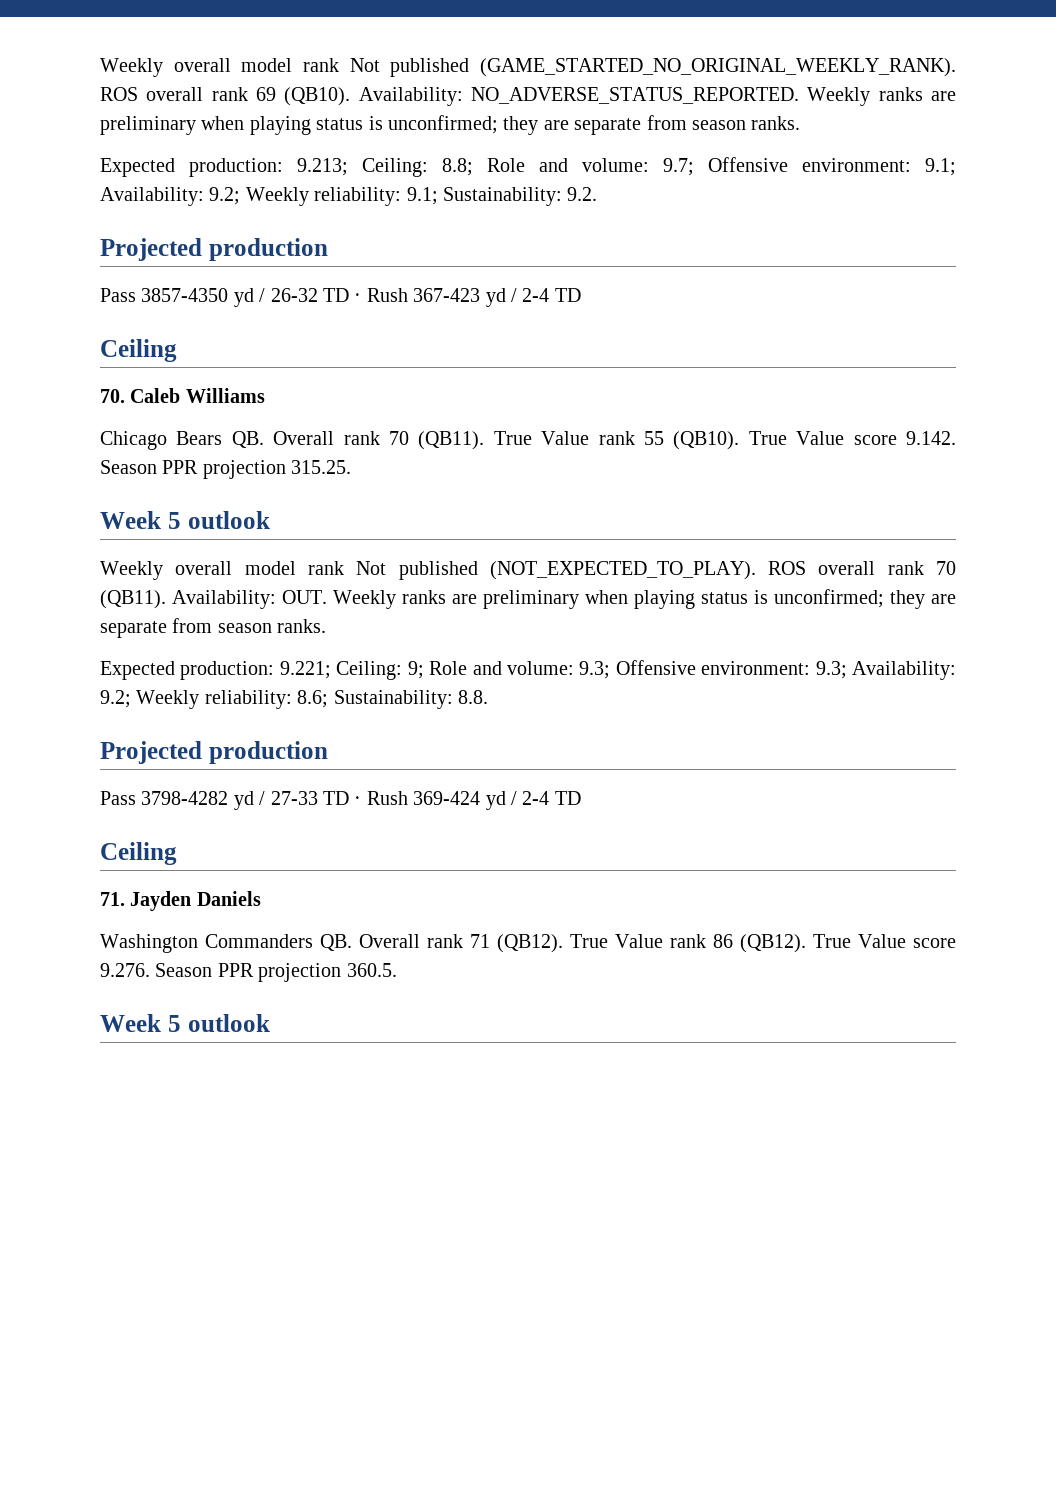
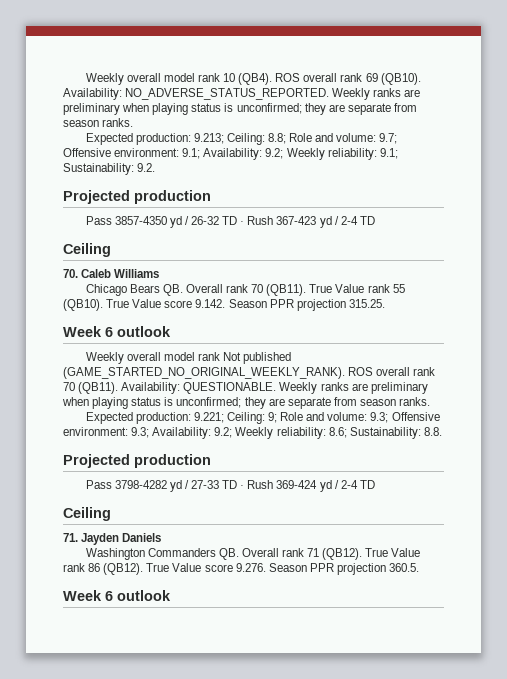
- Weekly overall model rank Not published (GAME_STARTED_NO_ORIGINAL_WEEKLY_RANK).
+ Weekly overall model rank 10 (QB4).
  True Value score 9.142. Season PPR projection 315.25.
- Week 5 outlook
+ Week 6 outlook
- Weekly overall model rank Not published (NOT_EXPECTED_TO_PLAY).
+ Weekly overall model rank Not published (GAME_STARTED_NO_ORIGINAL_WEEKLY_RANK).
- Availability: OUT. Weekly ranks are preliminary when playing status is unconfirmed; they are separate from season ranks.
+ Availability: QUESTIONABLE. Weekly ranks are preliminary when playing status is unconfirmed; they are separate from season ranks.
  True Value score 9.276. Season PPR projection 360.5.
- Week 5 outlook
+ Week 6 outlook

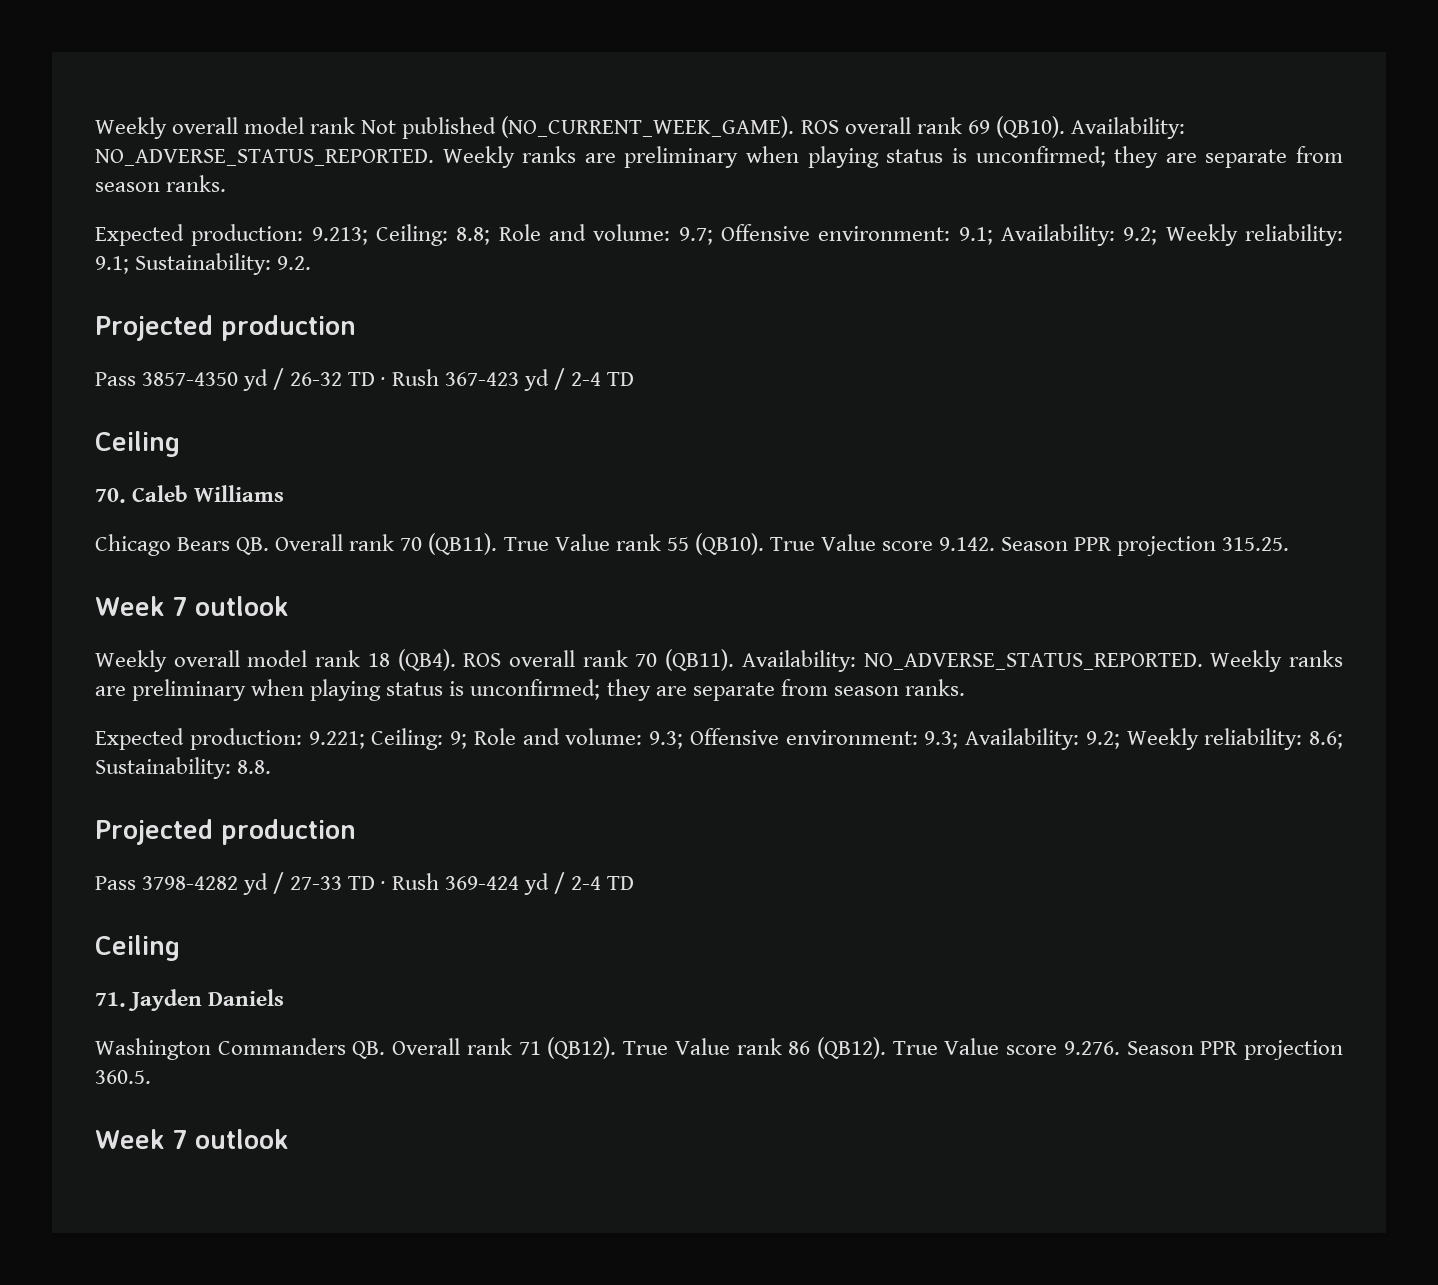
- Weekly overall model rank 10 (QB4).
+ Weekly overall model rank Not published (NO_CURRENT_WEEK_GAME).
  True Value score 9.142. Season PPR projection 315.25.
- Week 6 outlook
+ Week 7 outlook
- Weekly overall model rank Not published (GAME_STARTED_NO_ORIGINAL_WEEKLY_RANK).
+ Weekly overall model rank 18 (QB4).
- ROS overall rank 70 (QB11). Availability: QUESTIONABLE.
+ ROS overall rank 70 (QB11). Availability: NO_ADVERSE_STATUS_REPORTED.
  True Value score 9.276. Season PPR projection 360.5.
- Week 6 outlook
+ Week 7 outlook

